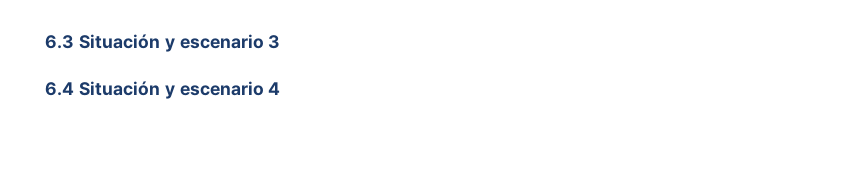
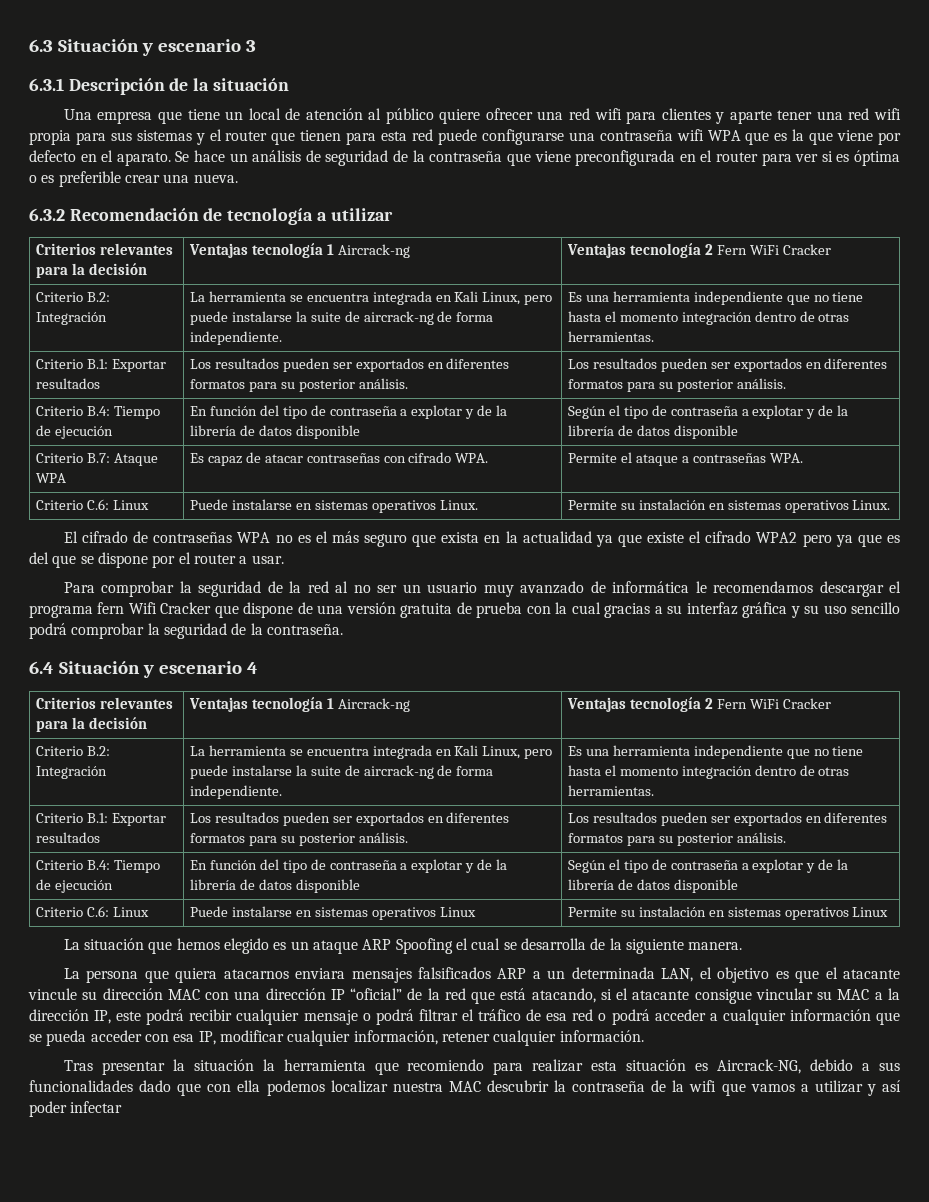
+ 6.3.1 Descripción de la situación
+ Una empresa que tiene un local de atención al público quiere ofrecer una red wifi para clientes y aparte tener una red wifi propia para sus sistemas y el router que tienen para esta red puede configurarse una contraseña wifi WPA que es la que viene por defecto en el aparato. Se hace un análisis de seguridad de la contraseña que viene preconfigurada en el router para ver si es óptima o es preferible crear una nueva.
+ 6.3.2 Recomendación de tecnología a utilizar
+ Criterios relevantes para la decisión | Ventajas tecnología 1 Aircrack-ng | Ventajas tecnología 2 Fern WiFi Cracker
+ Criterio B.2: Integración | La herramienta se encuentra integrada en Kali Linux, pero puede instalarse la suite de aircrack-ng de forma independiente. | Es una herramienta independiente que no tiene hasta el momento integración dentro de otras herramientas.
+ Criterio B.1: Exportar resultados | Los resultados pueden ser exportados en diferentes formatos para su posterior análisis. | Los resultados pueden ser exportados en diferentes formatos para su posterior análisis.
+ Criterio B.4: Tiempo de ejecución | En función del tipo de contraseña a explotar y de la librería de datos disponible | Según el tipo de contraseña a explotar y de la librería de datos disponible
+ Criterio B.7: Ataque WPA | Es capaz de atacar contraseñas con cifrado WPA. | Permite el ataque a contraseñas WPA.
+ Criterio C.6: Linux | Puede instalarse en sistemas operativos Linux. | Permite su instalación en sistemas operativos Linux.
+ El cifrado de contraseñas WPA no es el más seguro que exista en la actualidad ya que existe el cifrado WPA2 pero ya que es del que se dispone por el router a usar.
+ Para comprobar la seguridad de la red al no ser un usuario muy avanzado de informática le recomendamos descargar el programa fern Wifi Cracker que dispone de una versión gratuita de prueba con la cual gracias a su interfaz gráfica y su uso sencillo podrá comprobar la seguridad de la contraseña.
  6.4 Situación y escenario 4
+ Criterios relevantes para la decisión | Ventajas tecnología 1 Aircrack-ng | Ventajas tecnología 2 Fern WiFi Cracker
+ Criterio B.2: Integración | La herramienta se encuentra integrada en Kali Linux, pero puede instalarse la suite de aircrack-ng de forma independiente. | Es una herramienta independiente que no tiene hasta el momento integración dentro de otras herramientas.
+ Criterio B.1: Exportar resultados | Los resultados pueden ser exportados en diferentes formatos para su posterior análisis. | Los resultados pueden ser exportados en diferentes formatos para su posterior análisis.
+ Criterio B.4: Tiempo de ejecución | En función del tipo de contraseña a explotar y de la librería de datos disponible | Según el tipo de contraseña a explotar y de la librería de datos disponible
+ Criterio C.6: Linux | Puede instalarse en sistemas operativos Linux | Permite su instalación en sistemas operativos Linux
+ La situación que hemos elegido es un ataque ARP Spoofing el cual se desarrolla de la siguiente manera.
+ La persona que quiera atacarnos enviara mensajes falsificados ARP a un determinada LAN, el objetivo es que el atacante vincule su dirección MAC con una dirección IP “oficial” de la red que está atacando, si el atacante consigue vincular su MAC a la dirección IP, este podrá recibir cualquier mensaje o podrá filtrar el tráfico de esa red o podrá acceder a cualquier información que se pueda acceder con esa IP, modificar cualquier información, retener cualquier información.
+ Tras presentar la situación la herramienta que recomiendo para realizar esta situación es Aircrack-NG, debido a sus funcionalidades dado que con ella podemos localizar nuestra MAC descubrir la contraseña de la wifi que vamos a utilizar y así poder infectar

